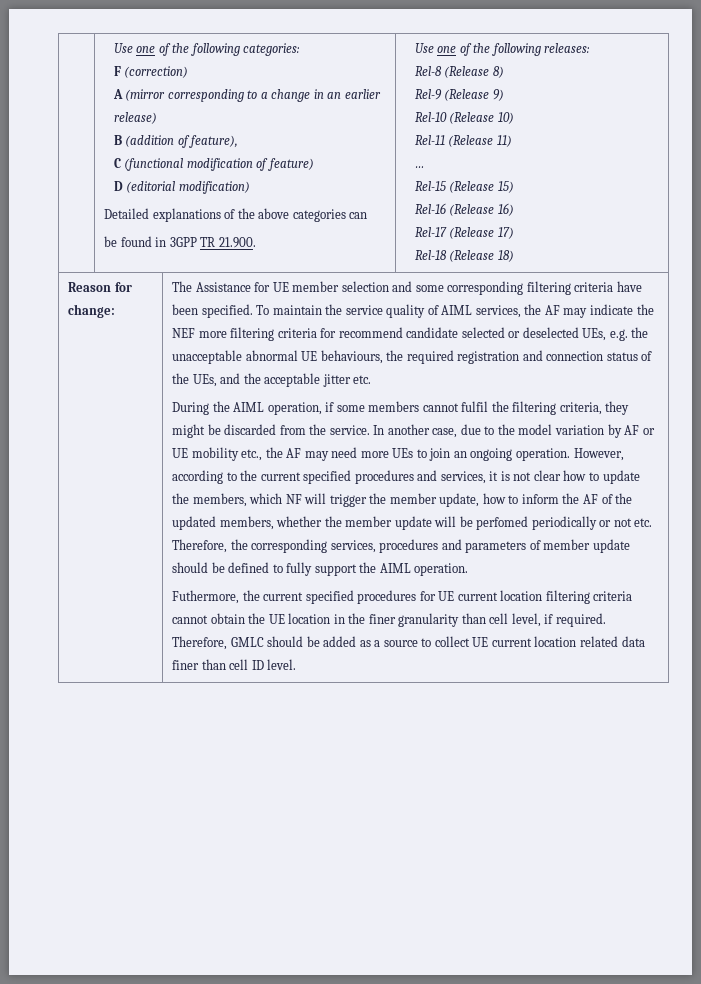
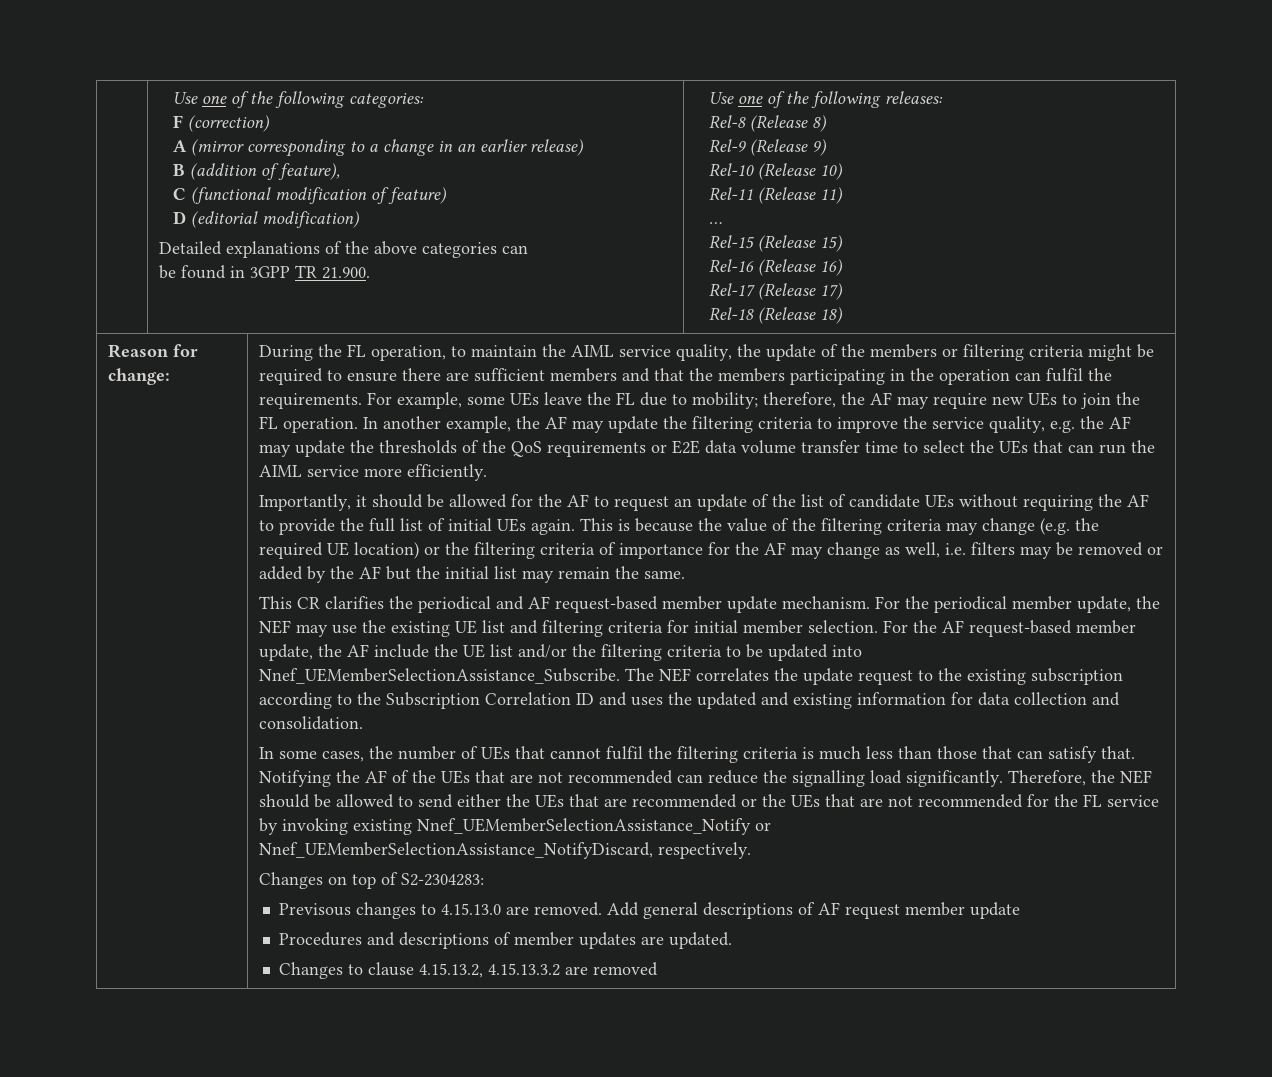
- The Assistance for UE member selection and some corresponding filtering criteria have been specified. To maintain the service quality of AIML services, the AF may indicate the NEF more filtering criteria for recommend candidate selected or deselected UEs, e.g. the unacceptable abnormal UE behaviours, the required registration and connection status of the UEs, and the acceptable jitter etc.
- During the AIML operation, if some members cannot fulfil the filtering criteria, they might be discarded from the service. In another case, due to the model variation by AF or UE mobility etc., the AF may need more UEs to join an ongoing operation. However, according to the current specified procedures and services, it is not clear how to update the members, which NF will trigger the member update, how to inform the AF of the updated members, whether the member update will be perfomed periodically or not etc. Therefore, the corresponding services, procedures and parameters of member update should be defined to fully support the AIML operation.
- Futhermore, the current specified procedures for UE current location filtering criteria cannot obtain the UE location in the finer granularity than cell level, if required. Therefore, GMLC should be added as a source to collect UE current location related data finer than cell ID level.
+ During the FL operation, to maintain the AIML service quality, the update of the members or filtering criteria might be required to ensure there are sufficient members and that the members participating in the operation can fulfil the requirements. For example, some UEs leave the FL due to mobility; therefore, the AF may require new UEs to join the FL operation. In another example, the AF may update the filtering criteria to improve the service quality, e.g. the AF may update the thresholds of the QoS requirements or E2E data volume transfer time to select the UEs that can run the AIML service more efficiently.
+ Importantly, it should be allowed for the AF to request an update of the list of candidate UEs without requiring the AF to provide the full list of initial UEs again. This is because the value of the filtering criteria may change (e.g. the required UE location) or the filtering criteria of importance for the AF may change as well, i.e. filters may be removed or added by the AF but the initial list may remain the same.
+ This CR clarifies the periodical and AF request-based member update mechanism. For the periodical member update, the NEF may use the existing UE list and filtering criteria for initial member selection. For the AF request-based member update, the AF include the UE list and/or the filtering criteria to be updated into Nnef_UEMemberSelectionAssistance_Subscribe. The NEF correlates the update request to the existing subscription according to the Subscription Correlation ID and uses the updated and existing information for data collection and consolidation.
+ In some cases, the number of UEs that cannot fulfil the filtering criteria is much less than those that can satisfy that. Notifying the AF of the UEs that are not recommended can reduce the signalling load significantly. Therefore, the NEF should be allowed to send either the UEs that are recommended or the UEs that are not recommended for the FL service by invoking existing Nnef_UEMemberSelectionAssistance_Notify or Nnef_UEMemberSelectionAssistance_NotifyDiscard, respectively.
+ Changes on top of S2-2304283:
+ Previsous changes to 4.15.13.0 are removed. Add general descriptions of AF request member update
+ Procedures and descriptions of member updates are updated.
+ Changes to clause 4.15.13.2, 4.15.13.3.2 are removed

